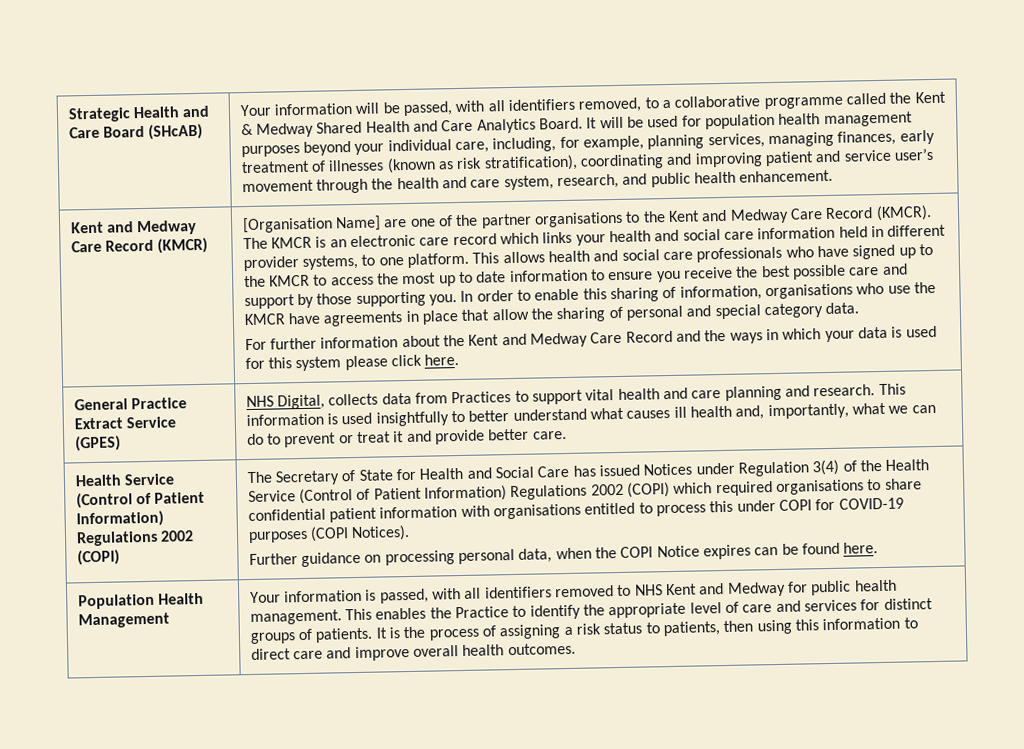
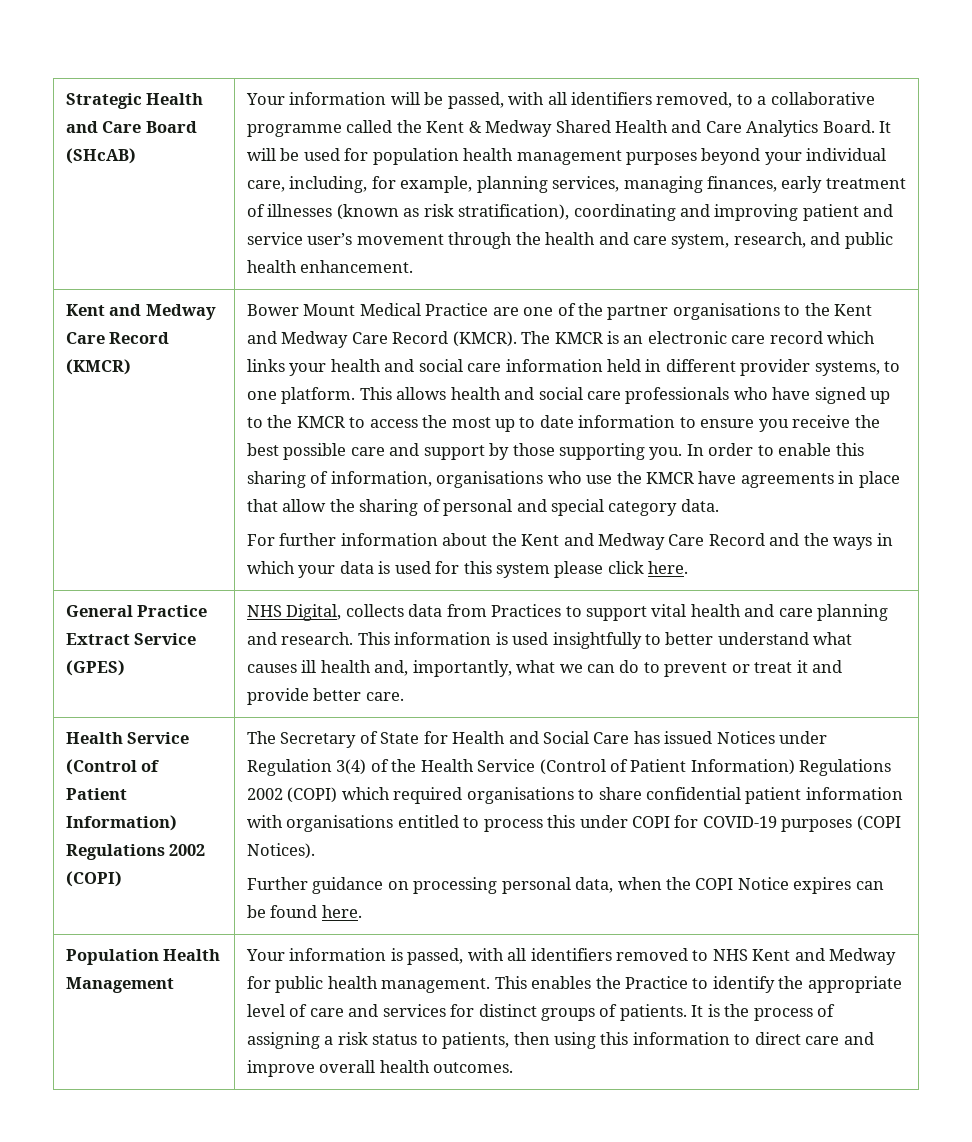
- [Organisation Name] are one of the partner organisations to the Kent and Medway Care Record (KMCR).
+ Bower Mount Medical Practice are one of the partner organisations to the Kent and Medway Care Record (KMCR).

